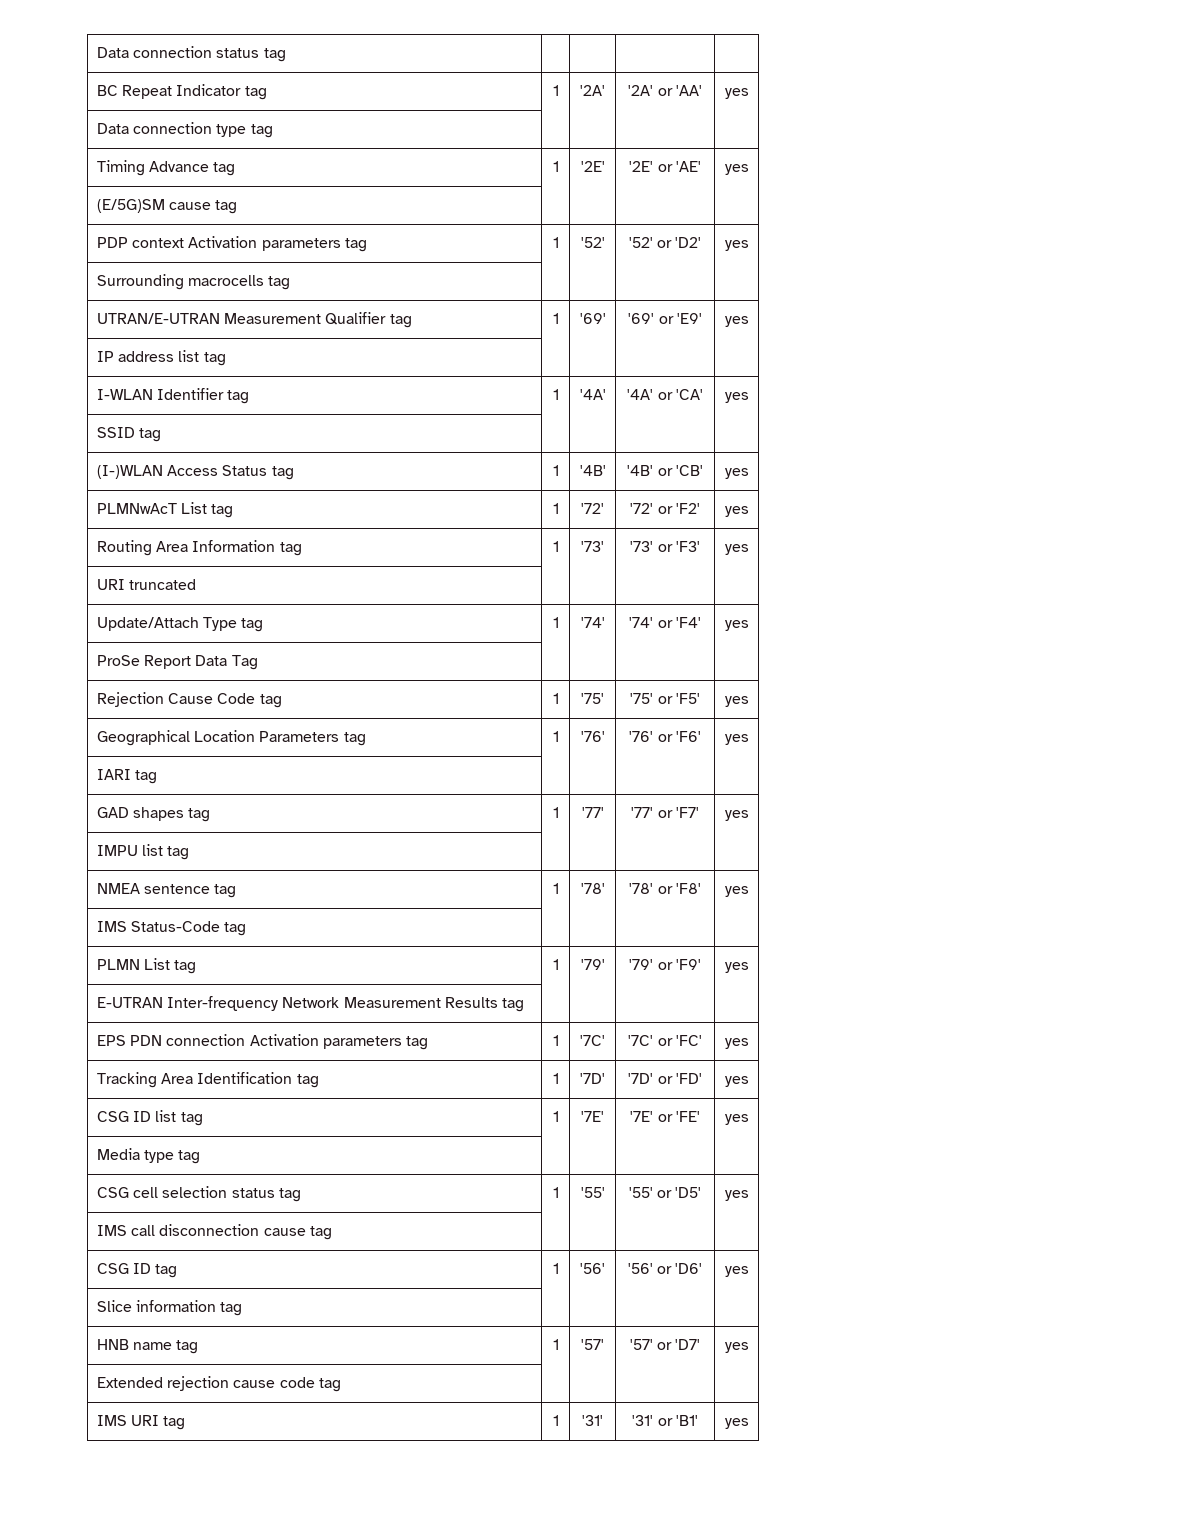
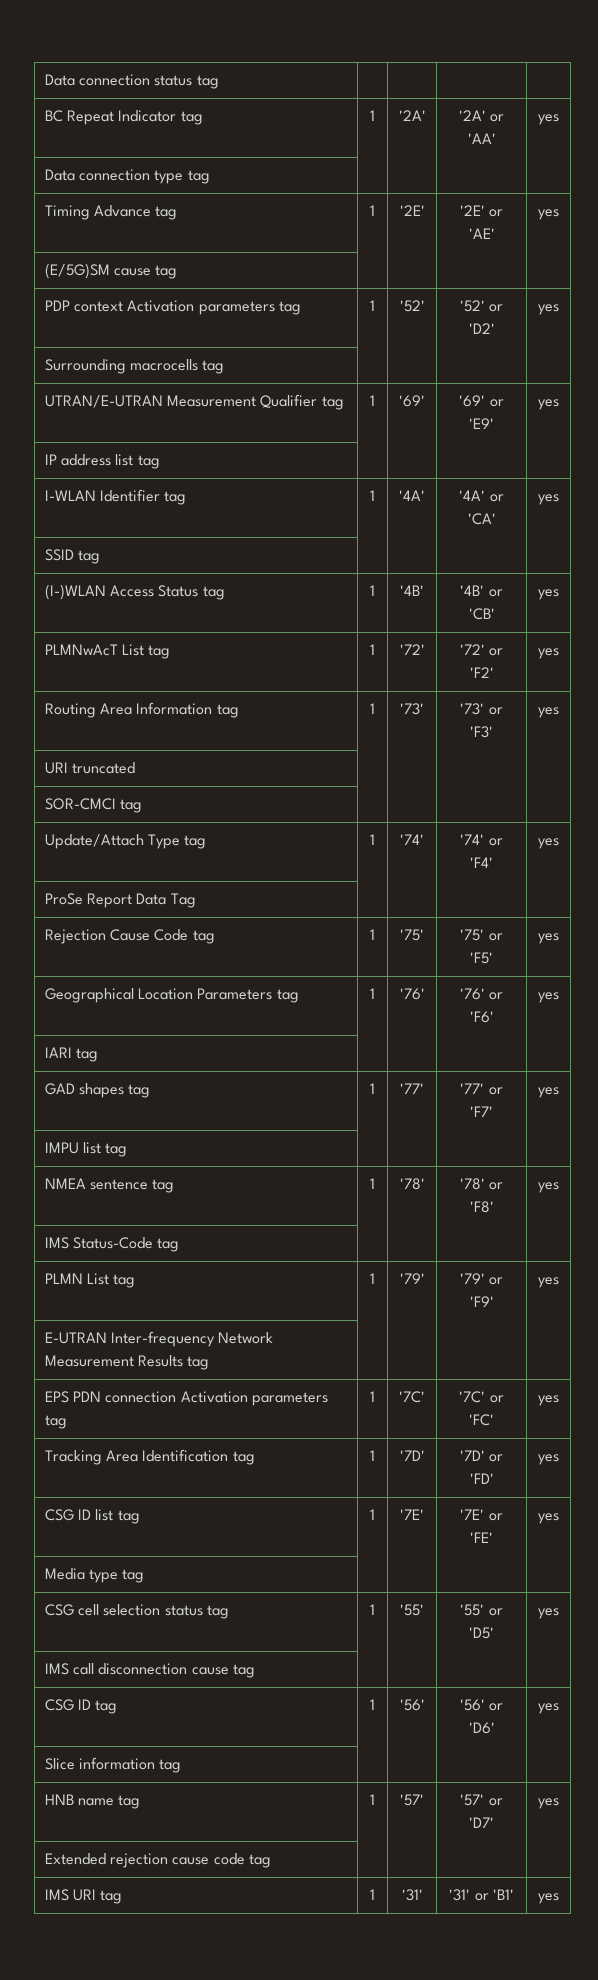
+ SOR-CMCI tag | | | |

